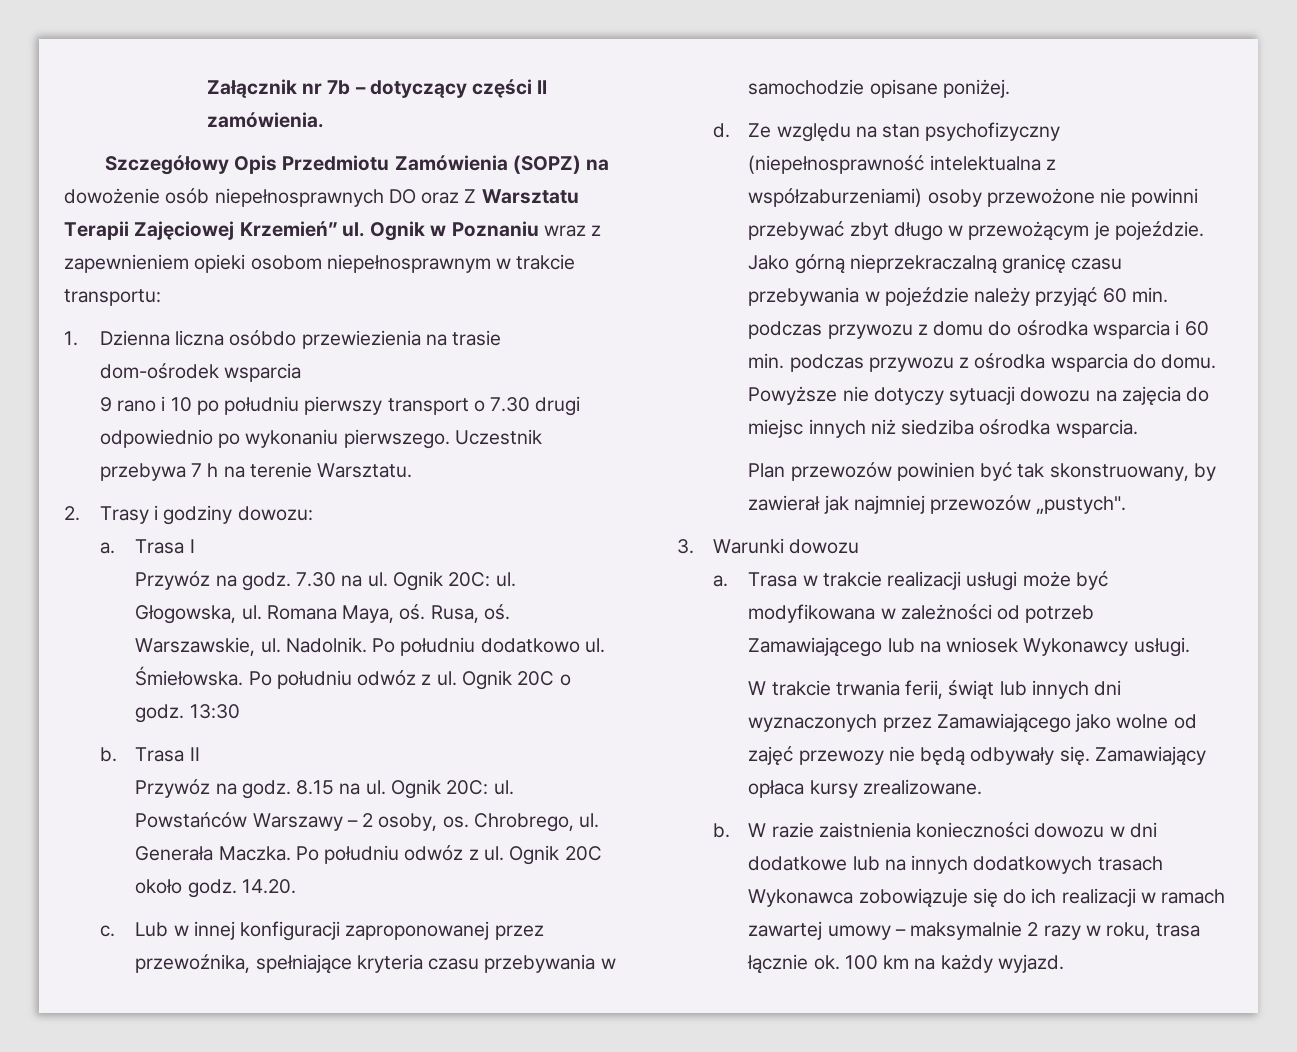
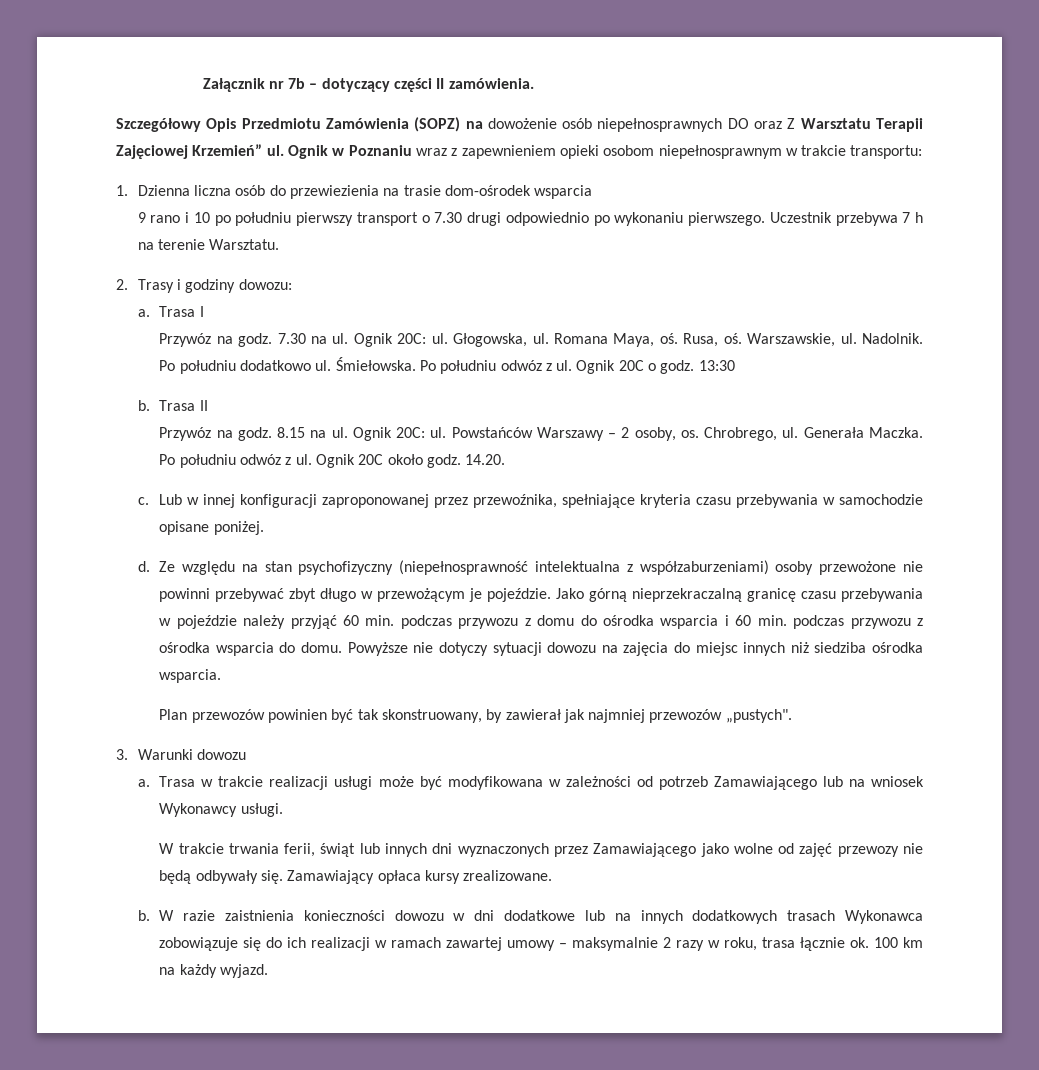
- 1. Dzienna liczna osóbdo przewiezienia na trasie dom-ośrodek wsparcia
+ 1. Dzienna liczna osób do przewiezienia na trasie dom-ośrodek wsparcia

